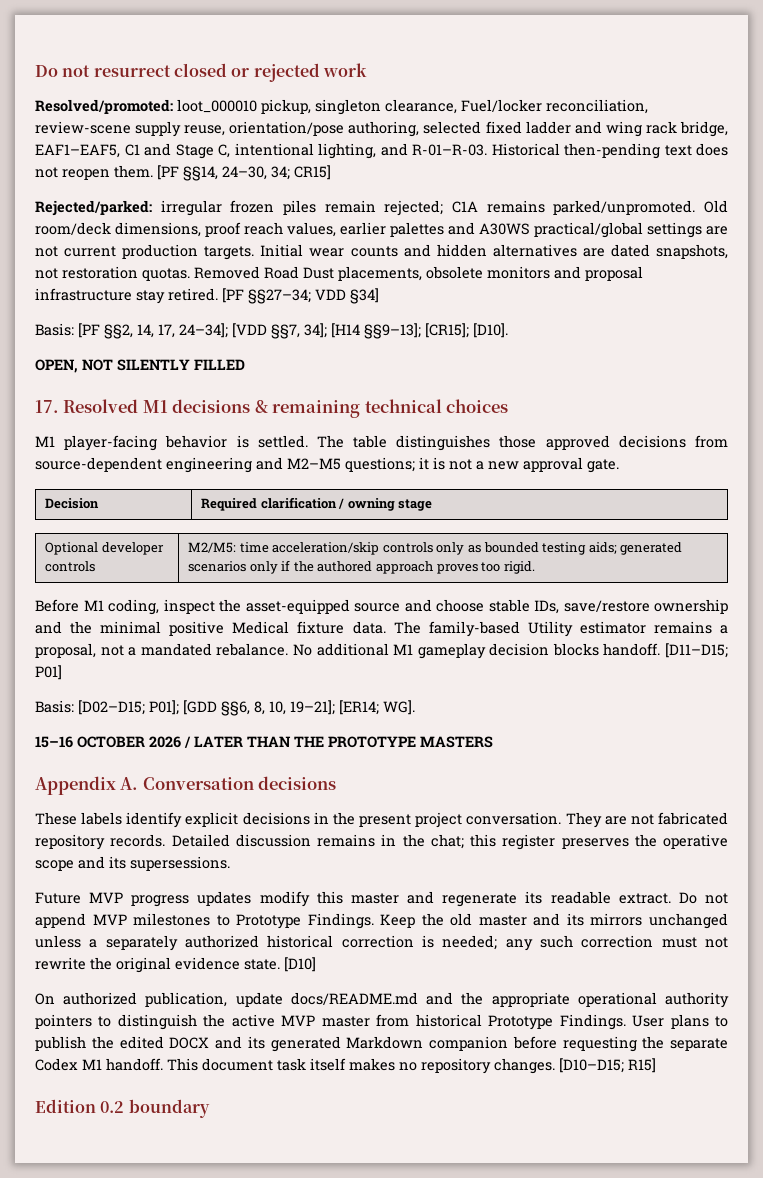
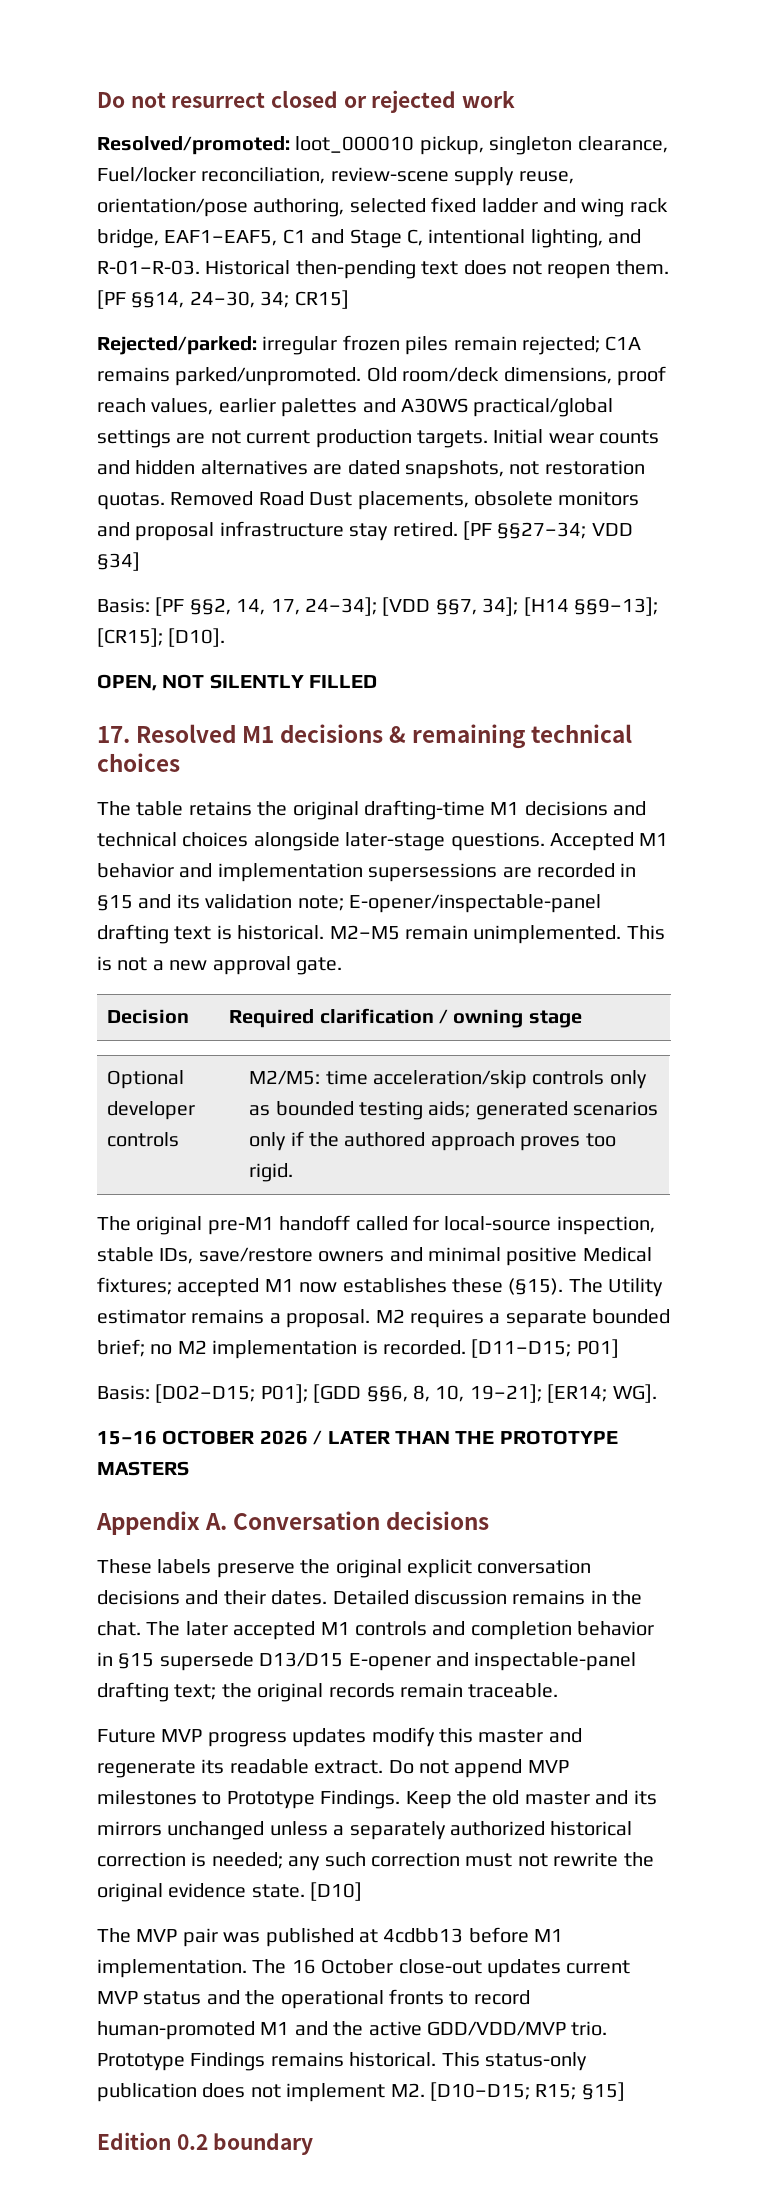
- M1 player-facing behavior is settled. The table distinguishes those approved decisions from source-dependent engineering and M2–M5 questions; it is not a new approval gate.
+ The table retains the original drafting-time M1 decisions and technical choices alongside later-stage questions. Accepted M1 behavior and implementation supersessions are recorded in §15 and its validation note; E-opener/inspectable-panel drafting text is historical. M2–M5 remain unimplemented. This is not a new approval gate.
- Before M1 coding, inspect the asset-equipped source and choose stable IDs, save/restore ownership and the minimal positive Medical fixture data. The family-based Utility estimator remains a proposal, not a mandated rebalance. No additional M1 gameplay decision blocks handoff.
+ The original pre-M1 handoff called for local-source inspection, stable IDs, save/restore owners and minimal positive Medical fixtures; accepted M1 now establishes these (§15). The Utility estimator remains a proposal. M2 requires a separate bounded brief; no M2 implementation is recorded.
- These labels identify explicit decisions in the present project conversation. They are not fabricated repository records.
+ These labels preserve the original explicit conversation decisions and their dates.
- Detailed discussion remains in the chat; this register preserves the operative scope and its supersessions.
+ Detailed discussion remains in the chat. The later accepted M1 controls and completion behavior in §15 supersede D13/D15 E-opener and inspectable-panel drafting text; the original records remain traceable.
- On authorized publication, update docs/README.md and the appropriate operational authority pointers to distinguish the active MVP master from historical Prototype Findings. User plans to publish the edited DOCX and its generated Markdown companion before requesting the separate Codex M1 handoff. This document task itself makes no repository changes. [D10–D15; R15]
+ The MVP pair was published at 4cdbb13 before M1 implementation. The 16 October close-out updates current MVP status and the operational fronts to record human-promoted M1 and the active GDD/VDD/MVP trio. Prototype Findings remains historical. This status-only publication does not implement M2. [D10–D15; R15; §15]

